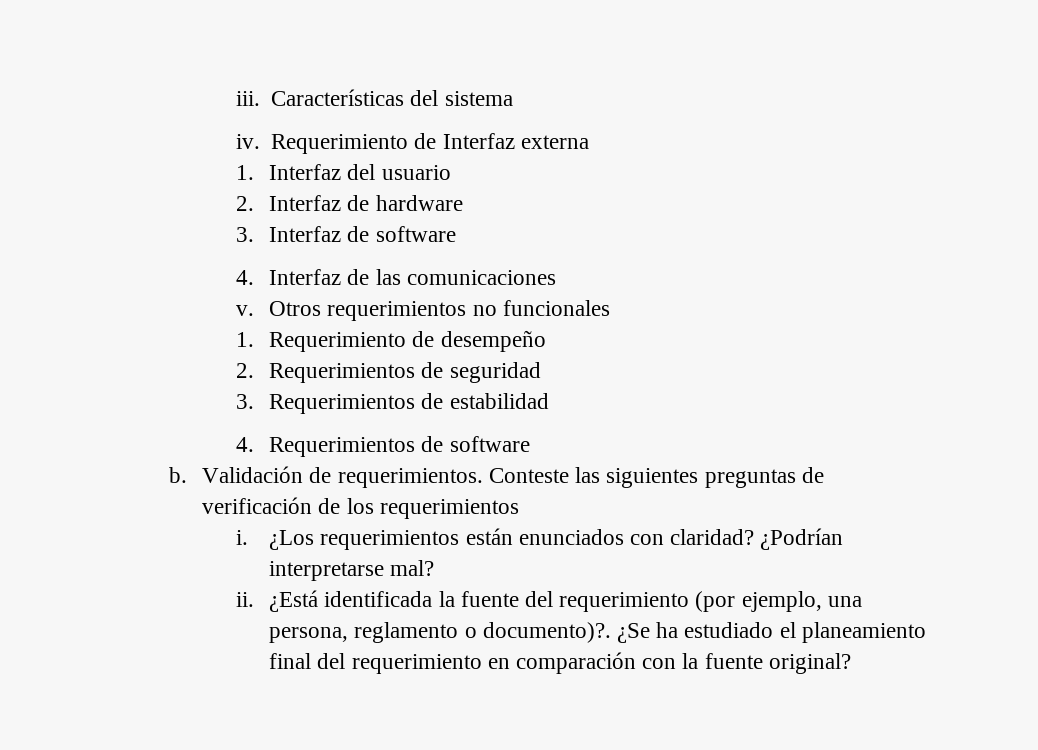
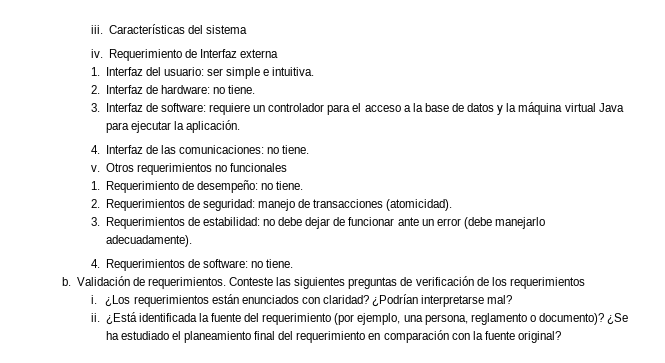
- 1. Interfaz del usuario
+ 1. Interfaz del usuario: ser simple e intuitiva.
- 2. Interfaz de hardware
+ 2. Interfaz de hardware: no tiene.
- 3. Interfaz de software
+ 3. Interfaz de software: requiere un controlador para el acceso a la base de datos y la máquina virtual Java para ejecutar la aplicación.
- 4. Interfaz de las comunicaciones
+ 4. Interfaz de las comunicaciones: no tiene.
- 1. Requerimiento de desempeño
+ 1. Requerimiento de desempeño: no tiene.
- 2. Requerimientos de seguridad
- 3. Requerimientos de estabilidad
+ 2. Requerimientos de seguridad: manejo de transacciones (atomicidad).
+ 3. Requerimientos de estabilidad: no debe dejar de funcionar ante un error (debe manejarlo adecuadamente).
- 4. Requerimientos de software
+ 4. Requerimientos de software: no tiene.
- ¿Está identificada la fuente del requerimiento (por ejemplo, una persona, reglamento o documento)?.
+ ¿Está identificada la fuente del requerimiento (por ejemplo, una persona, reglamento o documento)?

